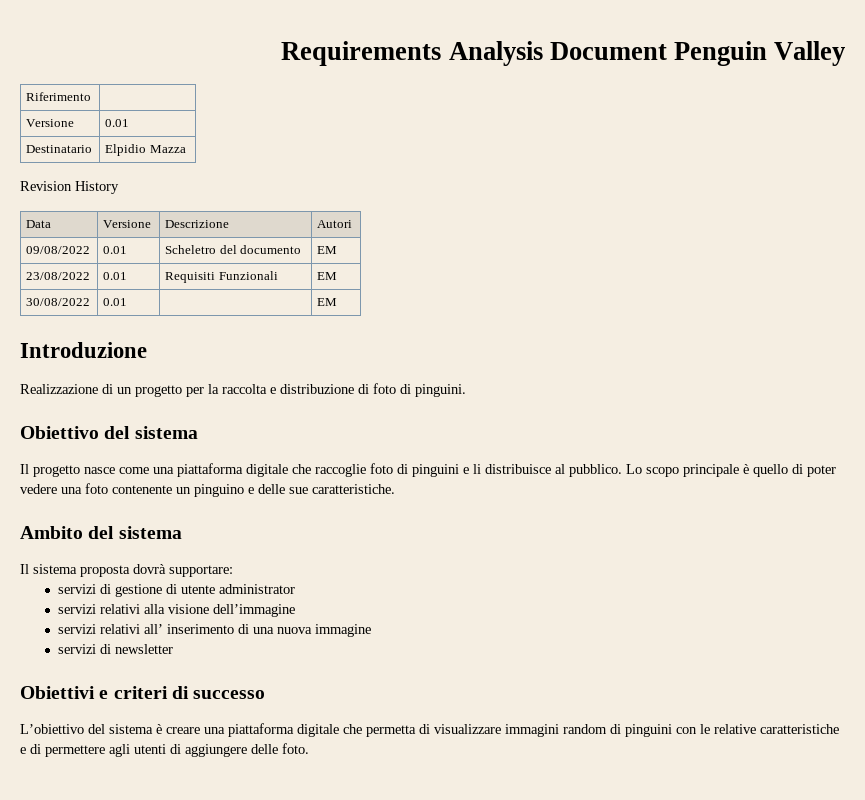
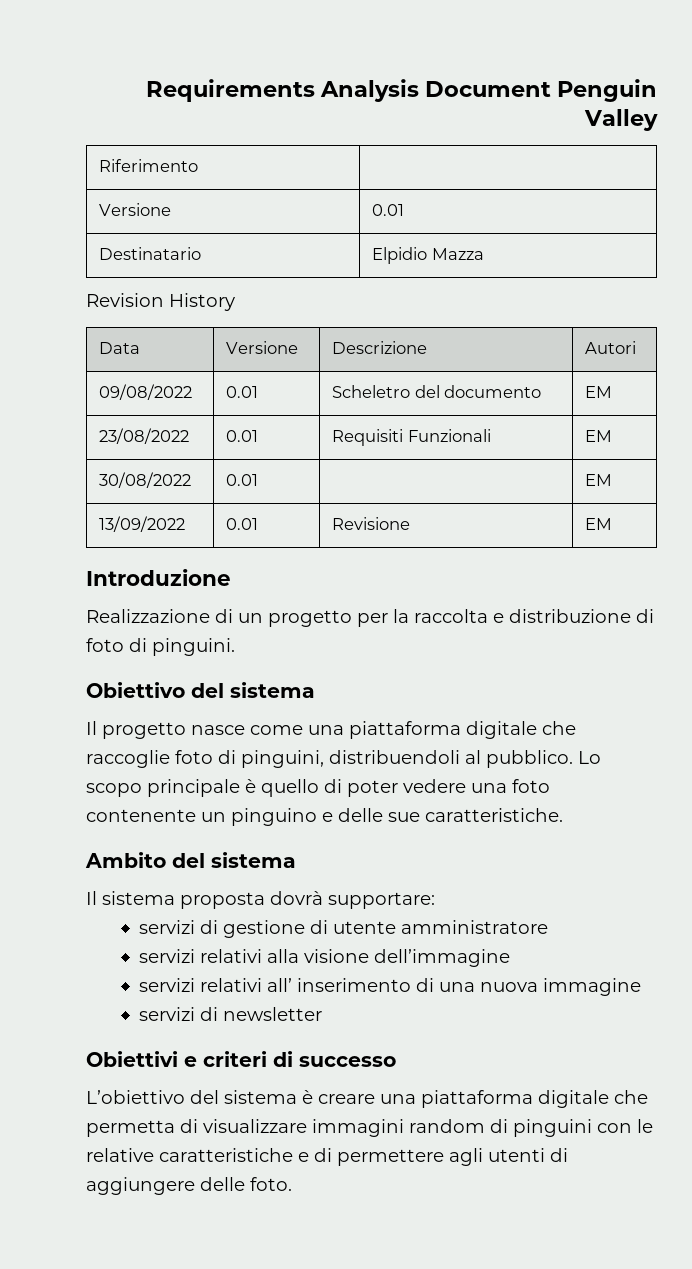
+ 13/09/2022 | 0.01 | Revisione | EM
- Il progetto nasce come una piattaforma digitale che raccoglie foto di pinguini e li distribuisce al pubblico.
+ Il progetto nasce come una piattaforma digitale che raccoglie foto di pinguini, distribuendoli al pubblico.
- servizi di gestione di utente administrator
+ servizi di gestione di utente amministratore

